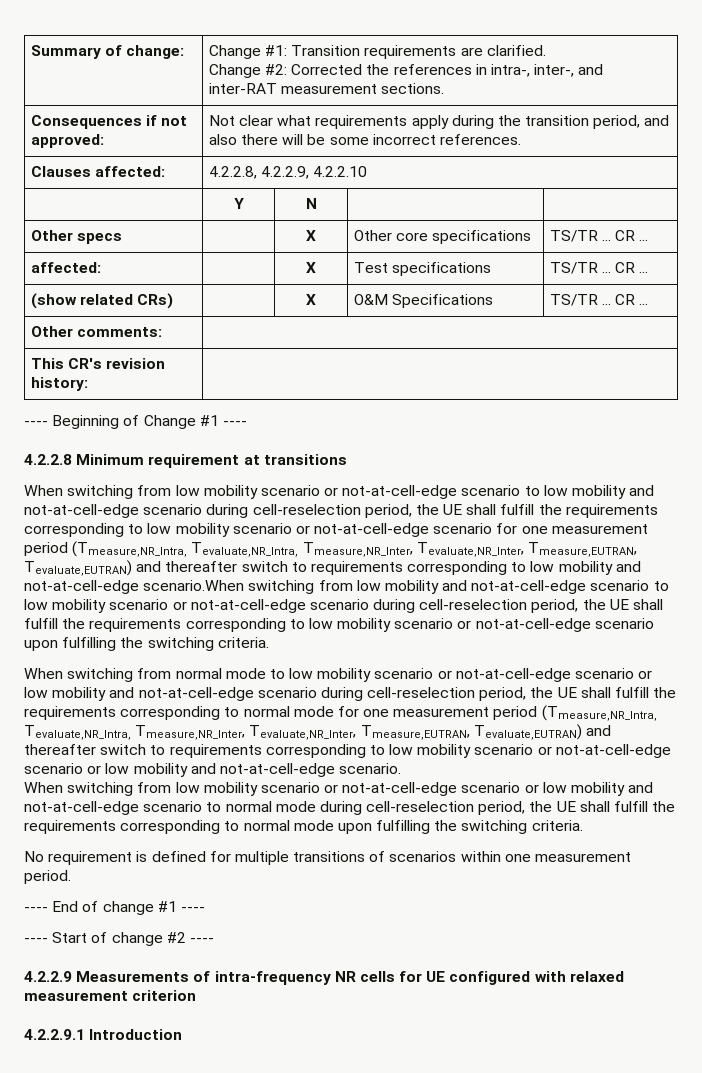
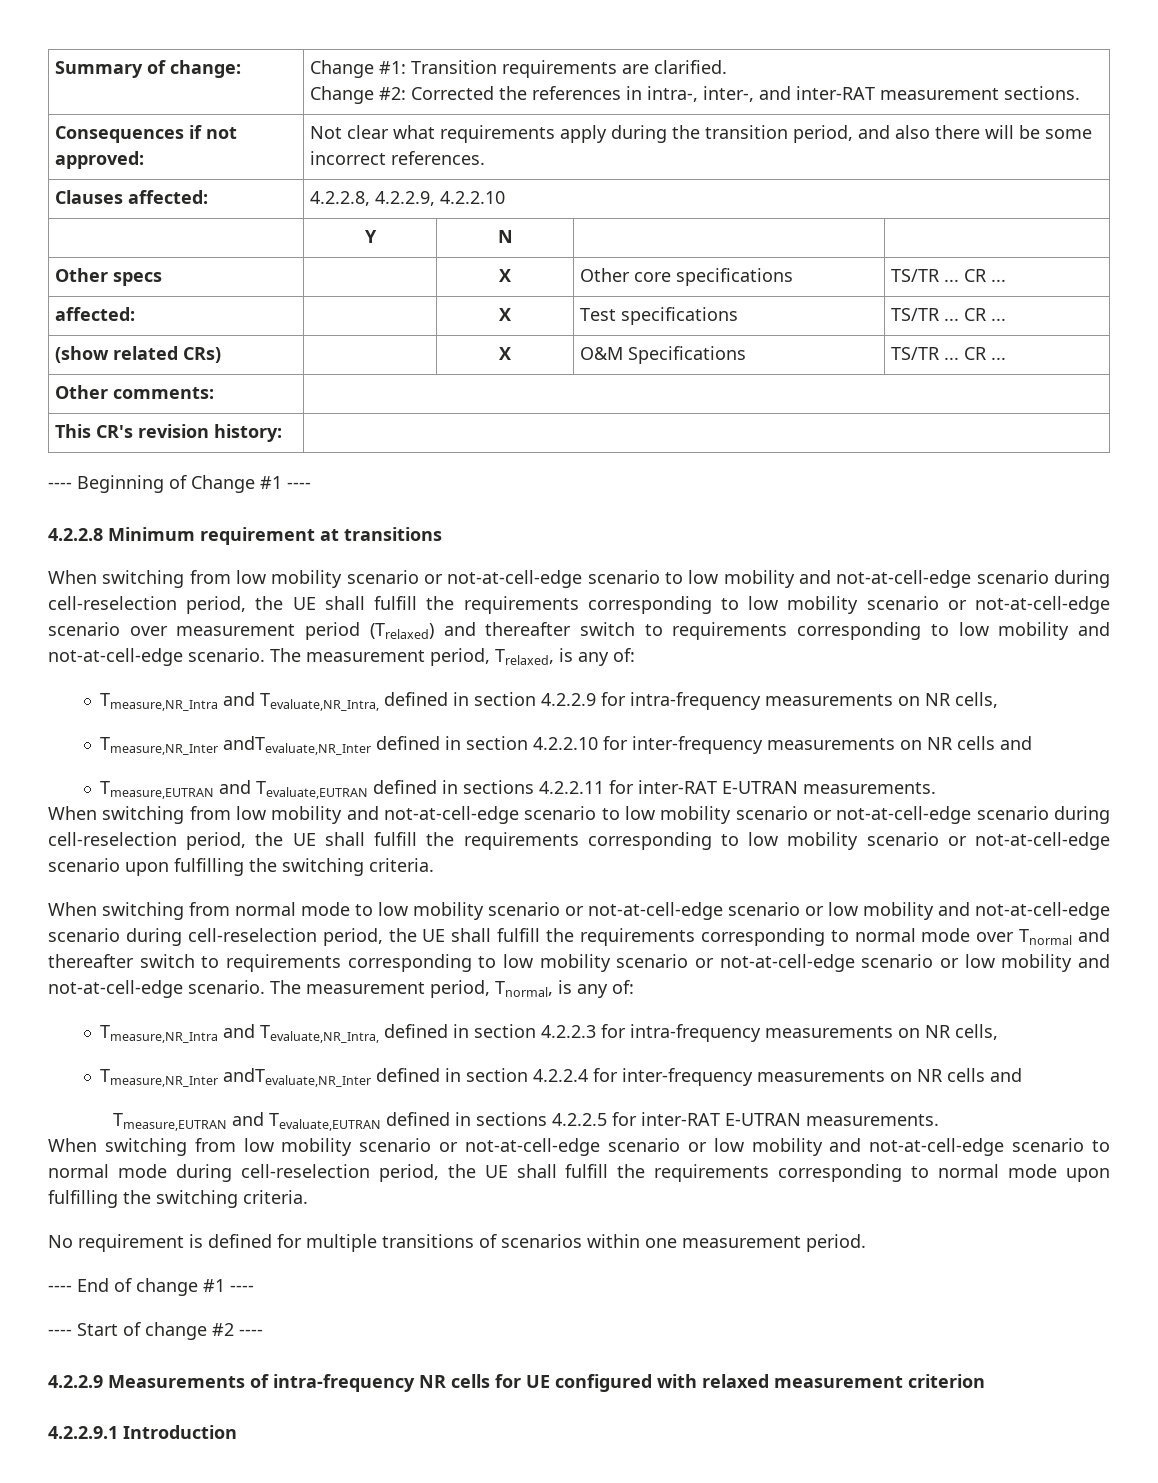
- When switching from low mobility scenario or not-at-cell-edge scenario to low mobility and not-at-cell-edge scenario during cell-reselection period, the UE shall fulfill the requirements corresponding to low mobility scenario or not-at-cell-edge scenario for one measurement period (Tmeasure,NR_Intra, Tevaluate,NR_Intra, Tmeasure,NR_Inter, Tevaluate,NR_Inter, Tmeasure,EUTRAN, Tevaluate,EUTRAN) and thereafter switch to requirements corresponding to low mobility and not-at-cell-edge scenario.When switching from low mobility and not-at-cell-edge scenario to low mobility scenario or not-at-cell-edge scenario during cell-reselection period, the UE shall fulfill the requirements corresponding to low mobility scenario or not-at-cell-edge scenario upon fulfilling the switching criteria.
+ When switching from low mobility scenario or not-at-cell-edge scenario to low mobility and not-at-cell-edge scenario during cell-reselection period, the UE shall fulfill the requirements corresponding to low mobility scenario or not-at-cell-edge scenario over measurement period (Trelaxed) and thereafter switch to requirements corresponding to low mobility and not-at-cell-edge scenario. The measurement period, Trelaxed, is any of:
+ Tmeasure,NR_Intra and Tevaluate,NR_Intra, defined in section 4.2.2.9 for intra-frequency measurements on NR cells,
+ Tmeasure,NR_Inter andTevaluate,NR_Inter defined in section 4.2.2.10 for inter-frequency measurements on NR cells and
+ Tmeasure,EUTRAN and Tevaluate,EUTRAN defined in sections 4.2.2.11 for inter-RAT E-UTRAN measurements.
+ When switching from low mobility and not-at-cell-edge scenario to low mobility scenario or not-at-cell-edge scenario during cell-reselection period, the UE shall fulfill the requirements corresponding to low mobility scenario or not-at-cell-edge scenario upon fulfilling the switching criteria.
- When switching from normal mode to low mobility scenario or not-at-cell-edge scenario or low mobility and not-at-cell-edge scenario during cell-reselection period, the UE shall fulfill the requirements corresponding to normal mode for one measurement period (Tmeasure,NR_Intra, Tevaluate,NR_Intra, Tmeasure,NR_Inter, Tevaluate,NR_Inter, Tmeasure,EUTRAN, Tevaluate,EUTRAN) and thereafter switch to requirements corresponding to low mobility scenario or not-at-cell-edge scenario or low mobility and not-at-cell-edge scenario.
+ When switching from normal mode to low mobility scenario or not-at-cell-edge scenario or low mobility and not-at-cell-edge scenario during cell-reselection period, the UE shall fulfill the requirements corresponding to normal mode over Tnormal and thereafter switch to requirements corresponding to low mobility scenario or not-at-cell-edge scenario or low mobility and not-at-cell-edge scenario. The measurement period, Tnormal, is any of:
+ Tmeasure,NR_Intra and Tevaluate,NR_Intra, defined in section 4.2.2.3 for intra-frequency measurements on NR cells,
+ Tmeasure,NR_Inter andTevaluate,NR_Inter defined in section 4.2.2.4 for inter-frequency measurements on NR cells and
+ Tmeasure,EUTRAN and Tevaluate,EUTRAN defined in sections 4.2.2.5 for inter-RAT E-UTRAN measurements.

